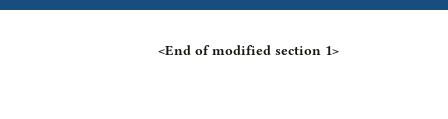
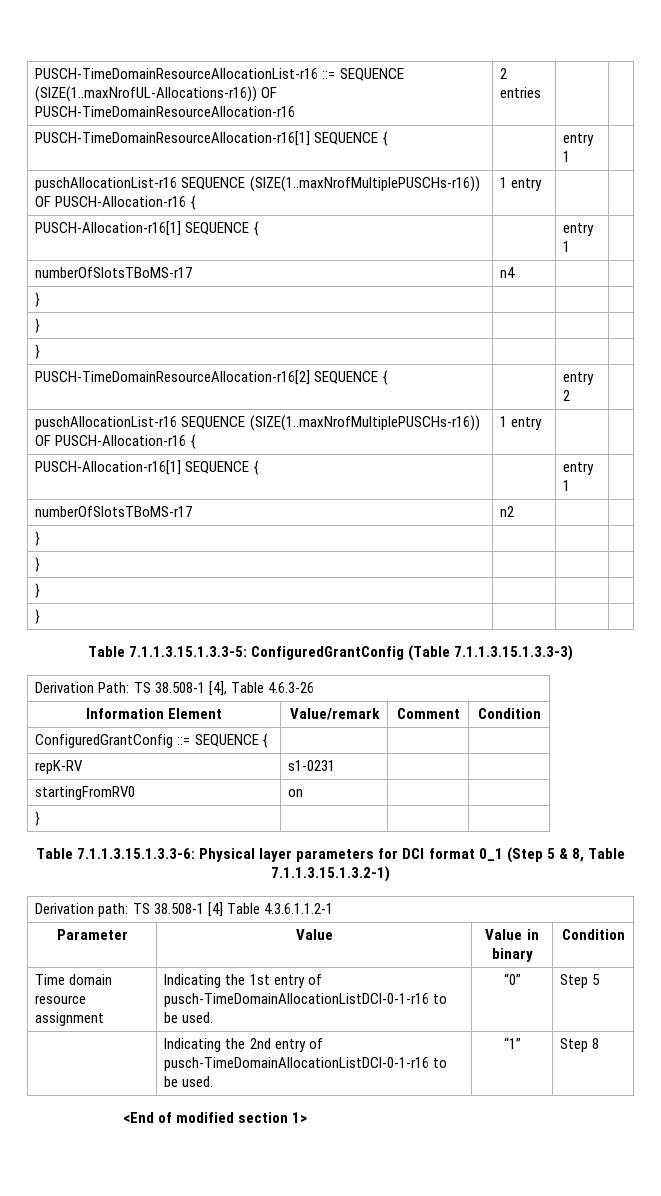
+ PUSCH-TimeDomainResourceAllocationList-r16 ::= SEQUENCE (SIZE(1..maxNrofUL-Allocations-r16)) OF PUSCH-TimeDomainResourceAllocation-r16 | 2 entries | |
+ PUSCH-TimeDomainResourceAllocation-r16[1] SEQUENCE { | | entry 1 |
+ puschAllocationList-r16 SEQUENCE (SIZE(1..maxNrofMultiplePUSCHs-r16)) OF PUSCH-Allocation-r16 { | 1 entry | |
+ PUSCH-Allocation-r16[1] SEQUENCE { | | entry 1 |
+ numberOfSlotsTBoMS-r17 | n4 | |
+ } | | |
+ } | | |
+ } | | |
+ PUSCH-TimeDomainResourceAllocation-r16[2] SEQUENCE { | | entry 2 |
+ puschAllocationList-r16 SEQUENCE (SIZE(1..maxNrofMultiplePUSCHs-r16)) OF PUSCH-Allocation-r16 { | 1 entry | |
+ PUSCH-Allocation-r16[1] SEQUENCE { | | entry 1 |
+ numberOfSlotsTBoMS-r17 | n2 | |
+ } | | |
+ } | | |
+ } | | |
+ } | | |
+ Table 7.1.1.3.15.1.3.3-5: ConfiguredGrantConfig (Table 7.1.1.3.15.1.3.3-3)
+ Derivation Path: TS 38.508-1 [4], Table 4.6.3-26
+ Information Element | Value/remark | Comment | Condition
+ ConfiguredGrantConfig ::= SEQUENCE { | | |
+ repK-RV | s1-0231 | |
+ startingFromRV0 | on | |
+ } | | |
+ Table 7.1.1.3.15.1.3.3-6: Physical layer parameters for DCI format 0_1 (Step 5 & 8, Table 7.1.1.3.15.1.3.2-1)
+ Derivation path: TS 38.508-1 [4] Table 4.3.6.1.1.2-1
+ Parameter | Value | Value in binary | Condition
+ Time domain resource assignment | Indicating the 1st entry of pusch-TimeDomainAllocationListDCI-0-1-r16 to be used. | “0” | Step 5
+ | Indicating the 2nd entry of pusch-TimeDomainAllocationListDCI-0-1-r16 to be used. | “1” | Step 8

